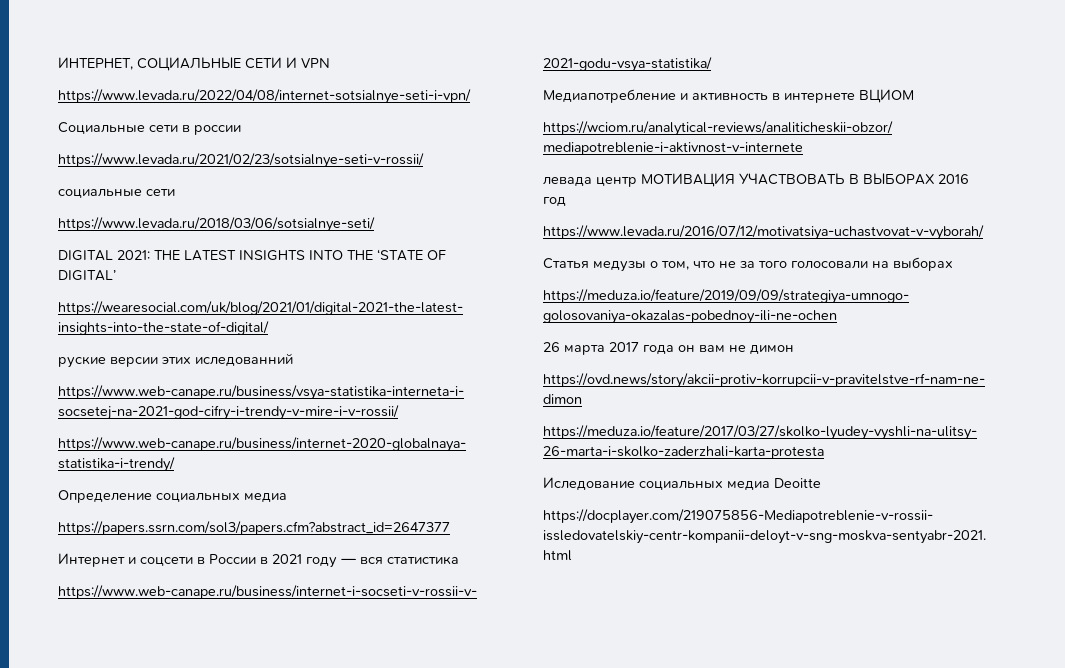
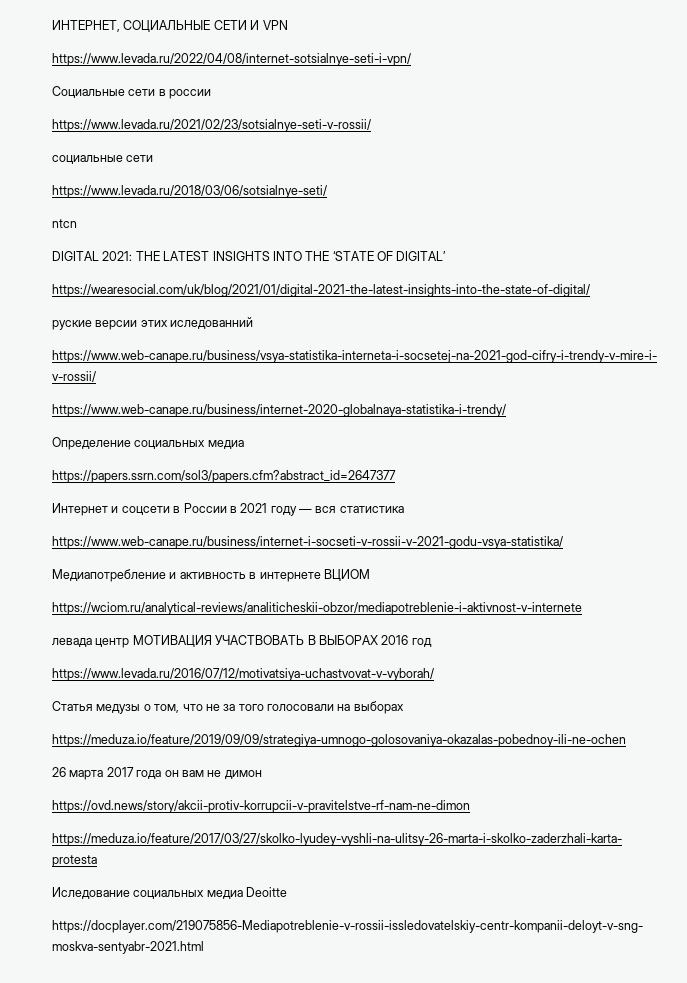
+ ntcn

